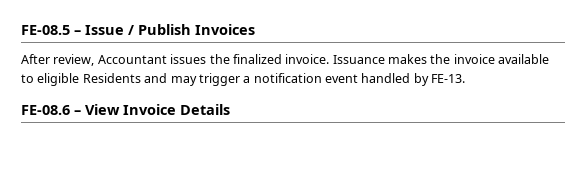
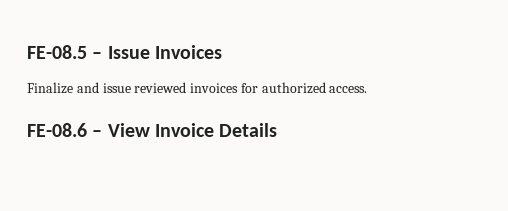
- FE-08.5 – Issue / Publish Invoices
+ FE-08.5 – Issue Invoices
- After review, Accountant issues the finalized invoice. Issuance makes the invoice available to eligible Residents and may trigger a notification event handled by FE-13.
+ Finalize and issue reviewed invoices for authorized access.

